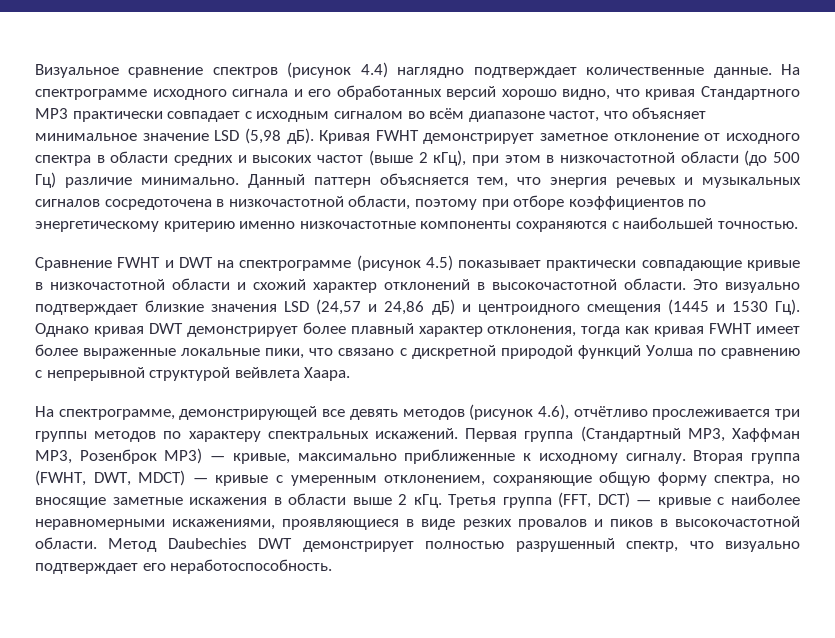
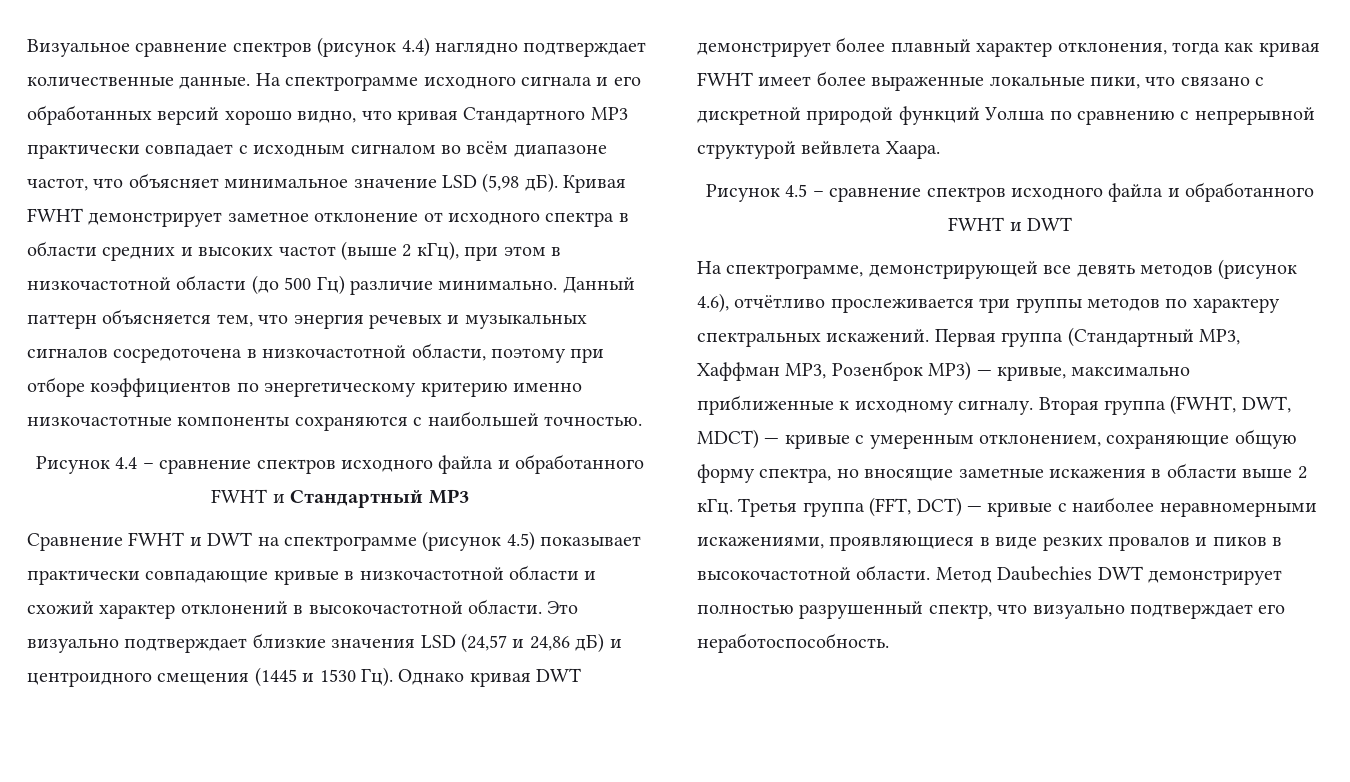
+ Рисунок 4.4 – сравнение спектров исходного файла и обработанного FWHT и Стандартный MP3
+ Рисунок 4.5 – сравнение спектров исходного файла и обработанного FWHT и DWT

